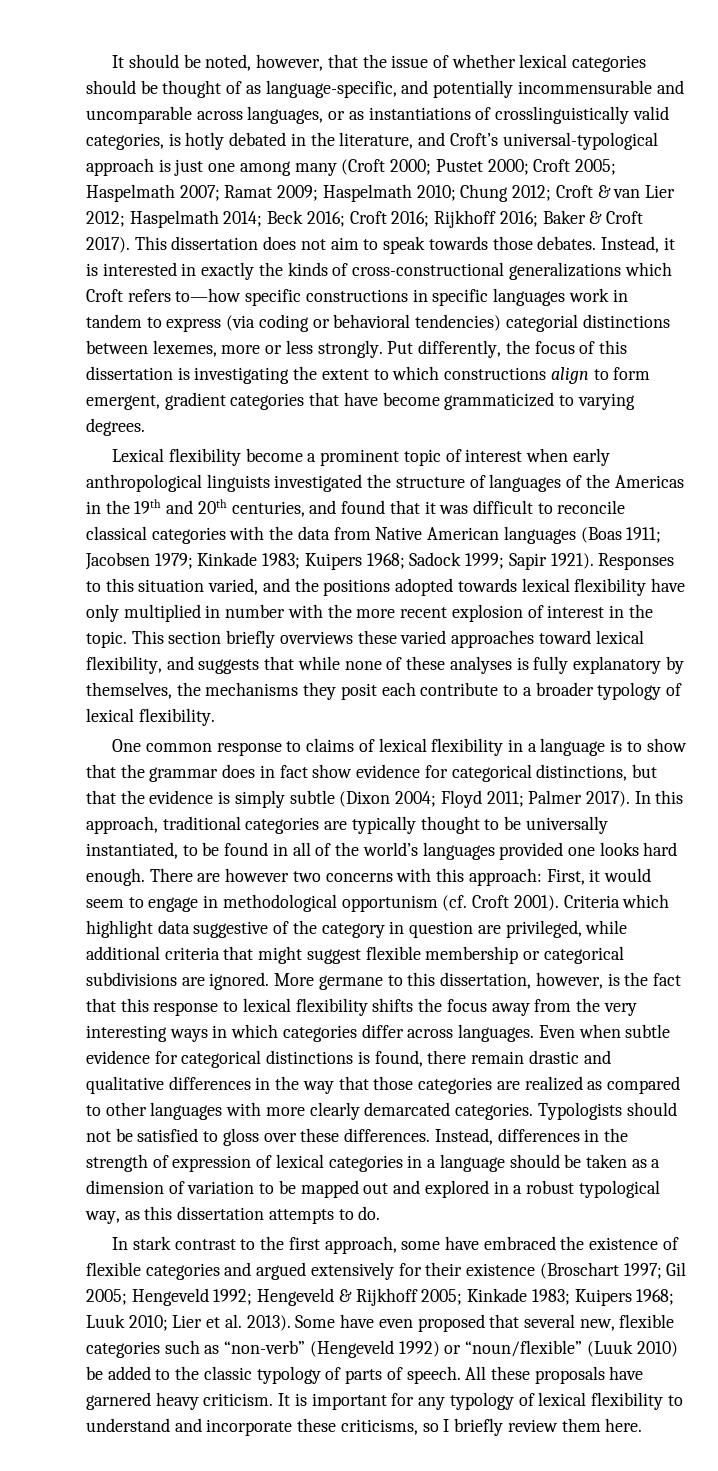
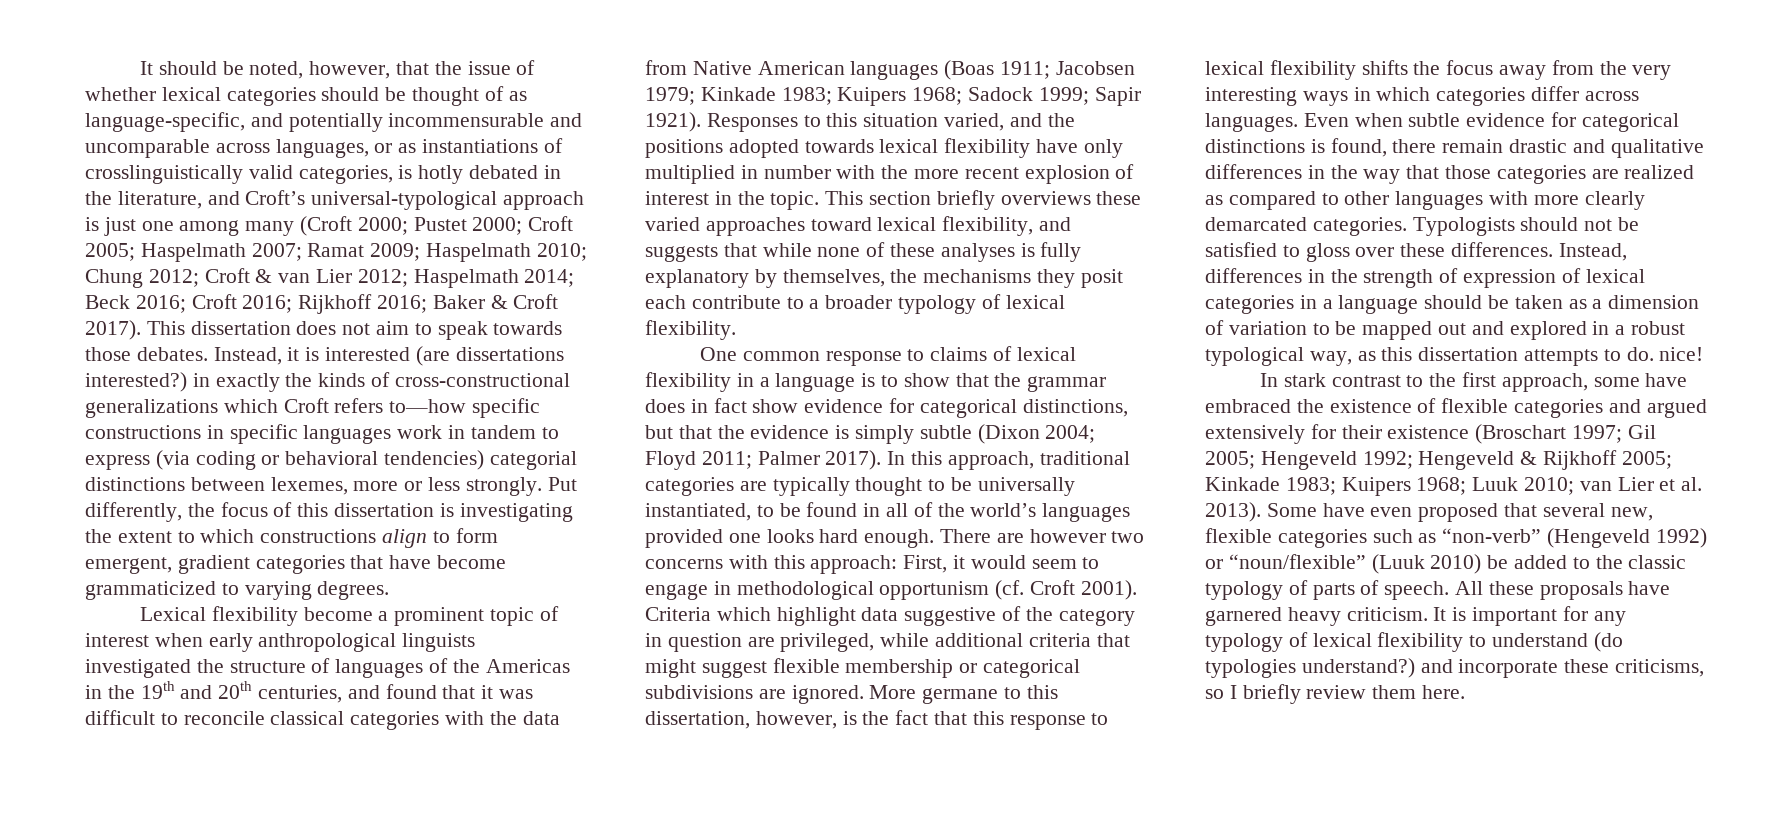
- Instead, it is interested in exactly the kinds of cross-constructional generalizations which Croft refers to—how specific constructions in specific languages work in tandem to express (via coding or behavioral tendencies) categorial distinctions between lexemes, more or less strongly.
+ Instead, it is interested (are dissertations interested?) in exactly the kinds of cross-constructional generalizations which Croft refers to—how specific constructions in specific languages work in tandem to express (via coding or behavioral tendencies) categorial distinctions between lexemes, more or less strongly.
- Instead, differences in the strength of expression of lexical categories in a language should be taken as a dimension of variation to be mapped out and explored in a robust typological way, as this dissertation attempts to do.
+ Instead, differences in the strength of expression of lexical categories in a language should be taken as a dimension of variation to be mapped out and explored in a robust typological way, as this dissertation attempts to do. nice!
- In stark contrast to the first approach, some have embraced the existence of flexible categories and argued extensively for their existence (Broschart 1997; Gil 2005; Hengeveld 1992; Hengeveld & Rijkhoff 2005; Kinkade 1983; Kuipers 1968; Luuk 2010; Lier et al. 2013).
+ In stark contrast to the first approach, some have embraced the existence of flexible categories and argued extensively for their existence (Broschart 1997; Gil 2005; Hengeveld 1992; Hengeveld & Rijkhoff 2005; Kinkade 1983; Kuipers 1968; Luuk 2010; van Lier et al. 2013).
- It is important for any typology of lexical flexibility to understand and incorporate these criticisms, so I briefly review them here.
+ It is important for any typology of lexical flexibility to understand (do typologies understand?) and incorporate these criticisms, so I briefly review them here.

